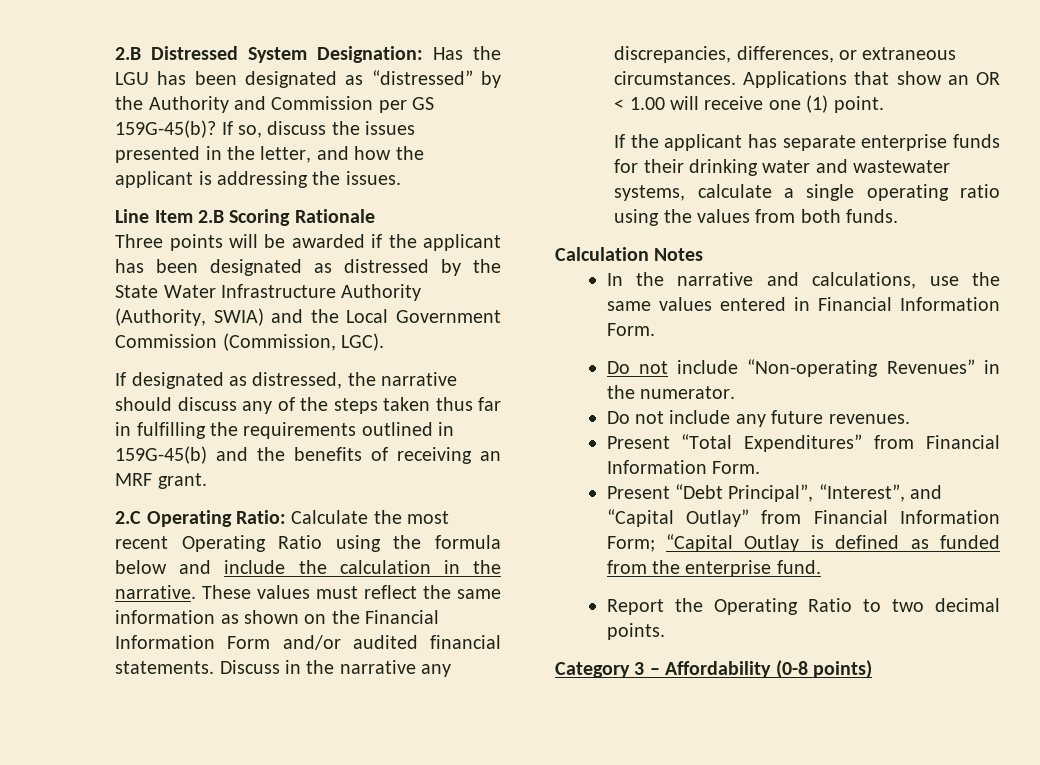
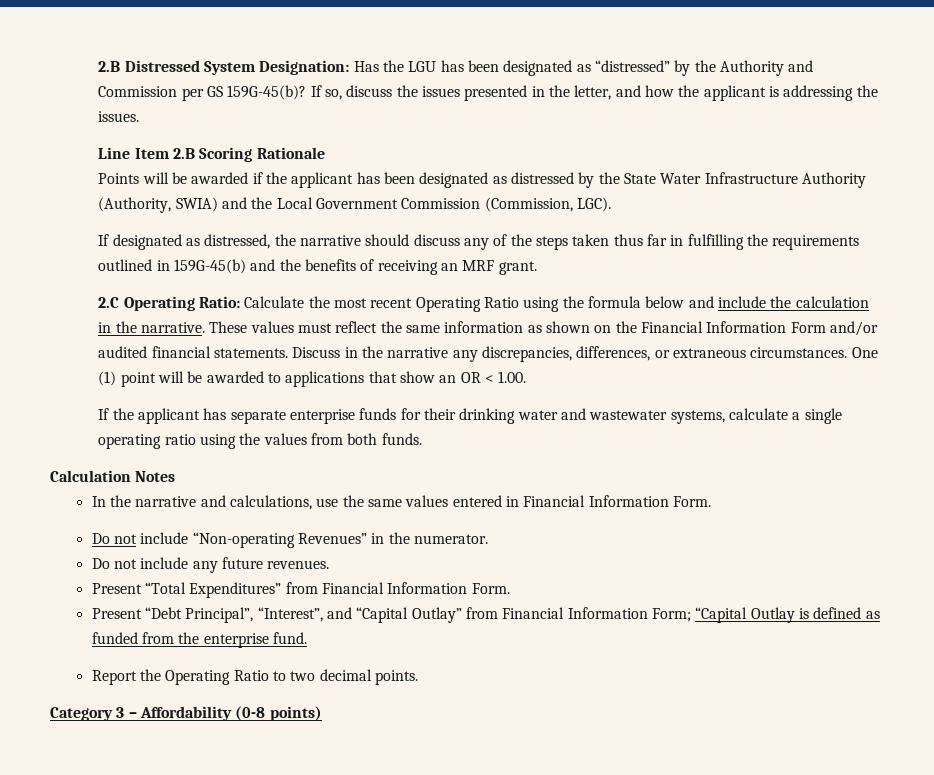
- Three points will be awarded if the applicant has been designated as distressed by the State Water Infrastructure Authority (Authority, SWIA) and the Local Government Commission (Commission, LGC).
+ Points will be awarded if the applicant has been designated as distressed by the State Water Infrastructure Authority (Authority, SWIA) and the Local Government Commission (Commission, LGC).
- Applications that show an OR < 1.00 will receive one (1) point.
+ One (1) point will be awarded to applications that show an OR < 1.00.

